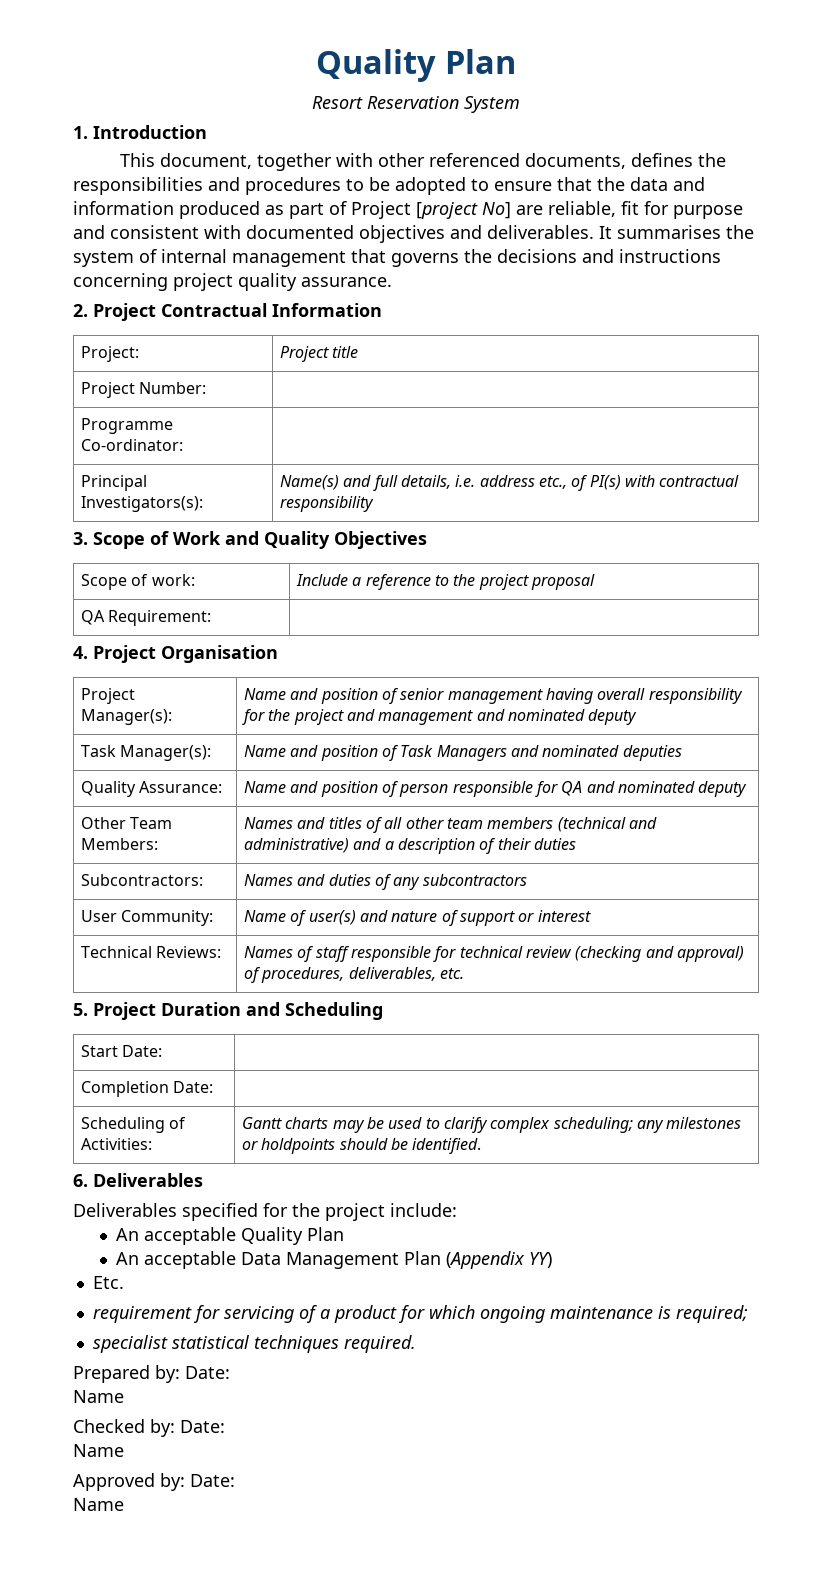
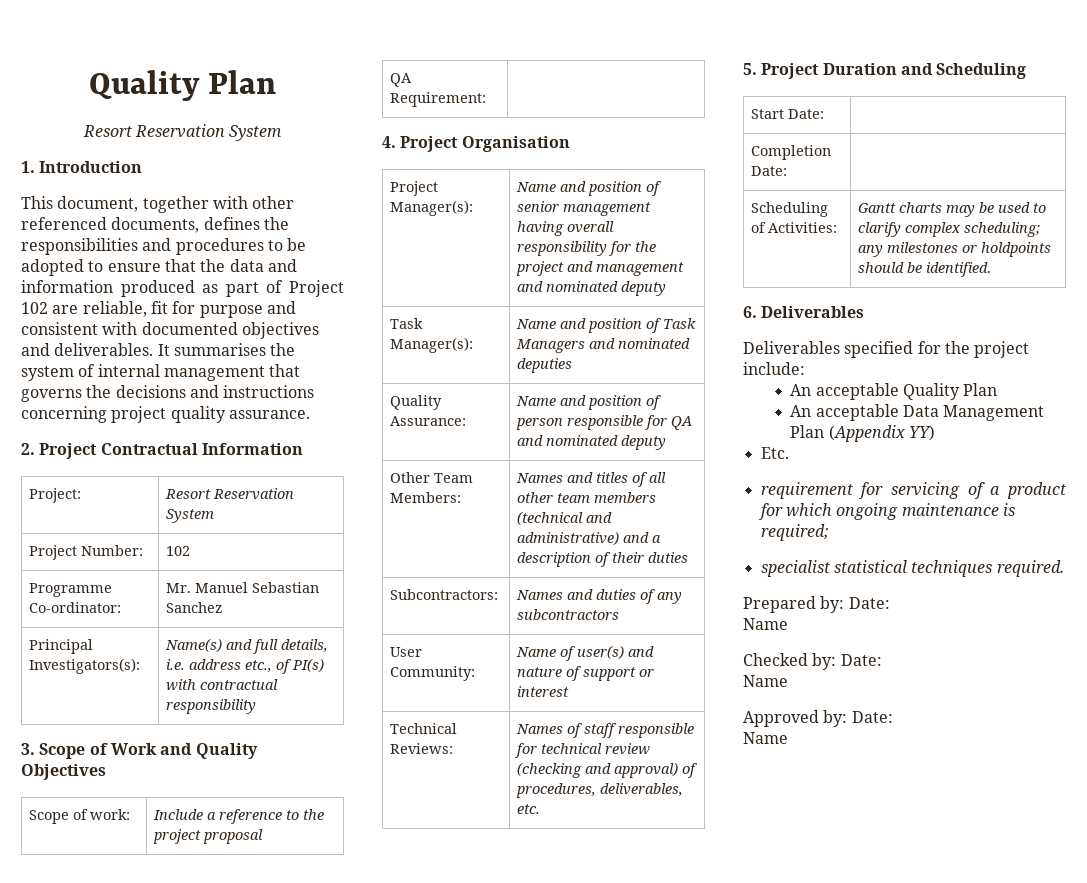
- This document, together with other referenced documents, defines the responsibilities and procedures to be adopted to ensure that the data and information produced as part of Project [project No] are reliable, fit for purpose and consistent with documented objectives and deliverables.
+ This document, together with other referenced documents, defines the responsibilities and procedures to be adopted to ensure that the data and information produced as part of Project 102 are reliable, fit for purpose and consistent with documented objectives and deliverables.
- Project: | Project title
+ Project: | Resort Reservation System
- Project Number: |
+ Project Number: | 102
- Programme Co-ordinator: |
+ Programme Co-ordinator: | Mr. Manuel Sebastian Sanchez

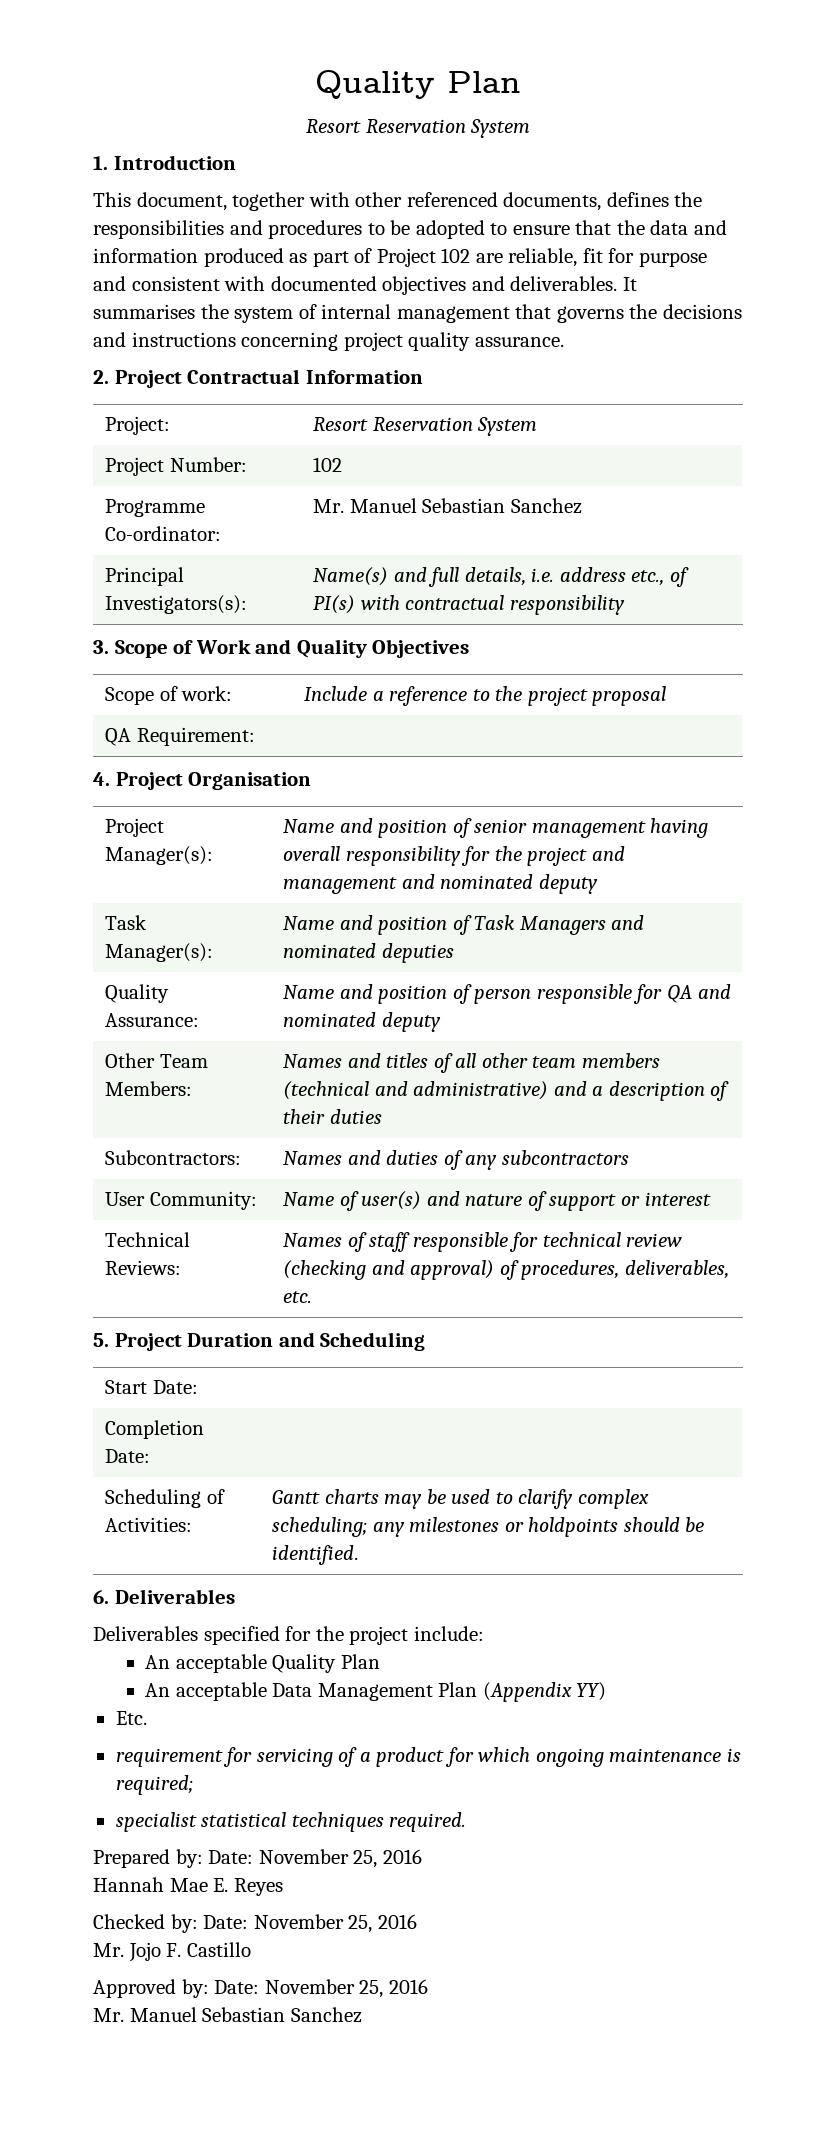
- Prepared by: Date:
- Name
- Checked by: Date:
- Name
- Approved by: Date:
- Name
+ Prepared by: Date: November 25, 2016
+ Hannah Mae E. Reyes
+ Checked by: Date: November 25, 2016
+ Mr. Jojo F. Castillo
+ Approved by: Date: November 25, 2016
+ Mr. Manuel Sebastian Sanchez

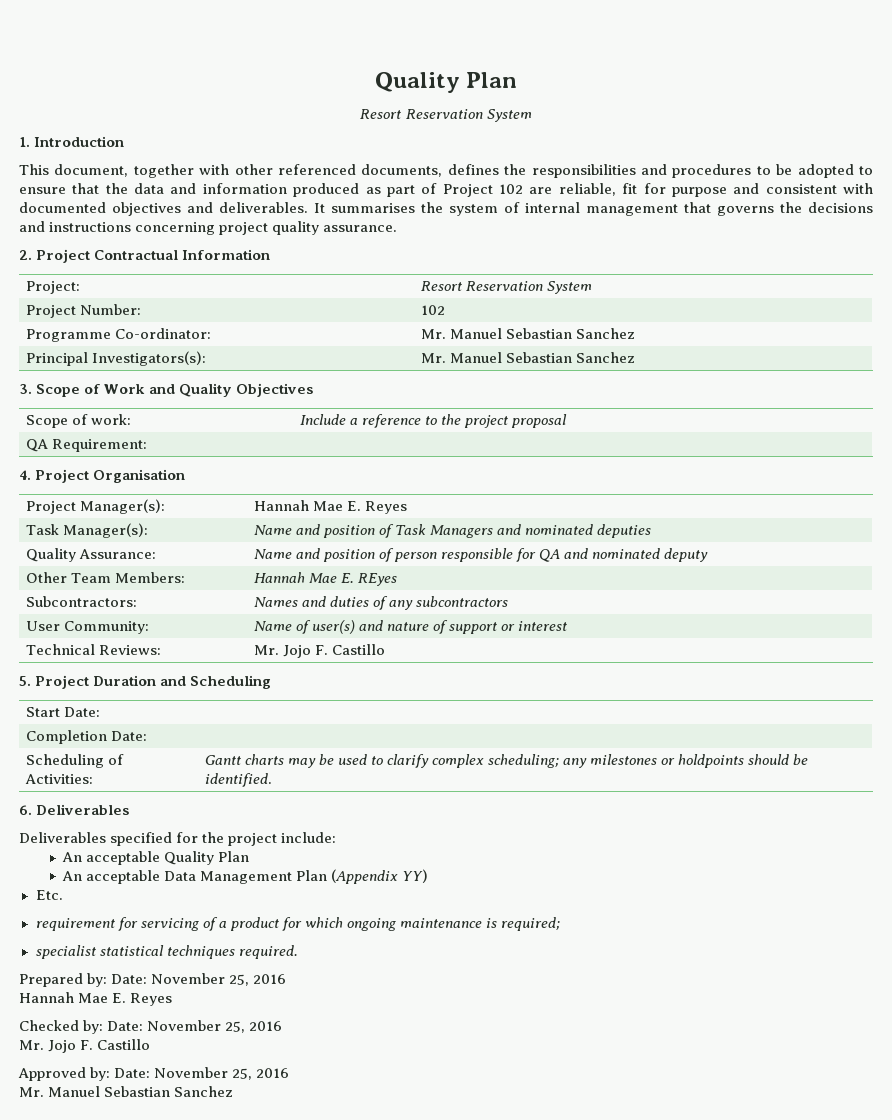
- Principal Investigators(s): | Name(s) and full details, i.e. address etc., of PI(s) with contractual responsibility
+ Principal Investigators(s): | Mr. Manuel Sebastian Sanchez
- Project Manager(s): | Name and position of senior management having overall responsibility for the project and management and nominated deputy
+ Project Manager(s): | Hannah Mae E. Reyes
- Other Team Members: | Names and titles of all other team members (technical and administrative) and a description of their duties
+ Other Team Members: | Hannah Mae E. REyes
- Technical Reviews: | Names of staff responsible for technical review (checking and approval) of procedures, deliverables, etc.
+ Technical Reviews: | Mr. Jojo F. Castillo

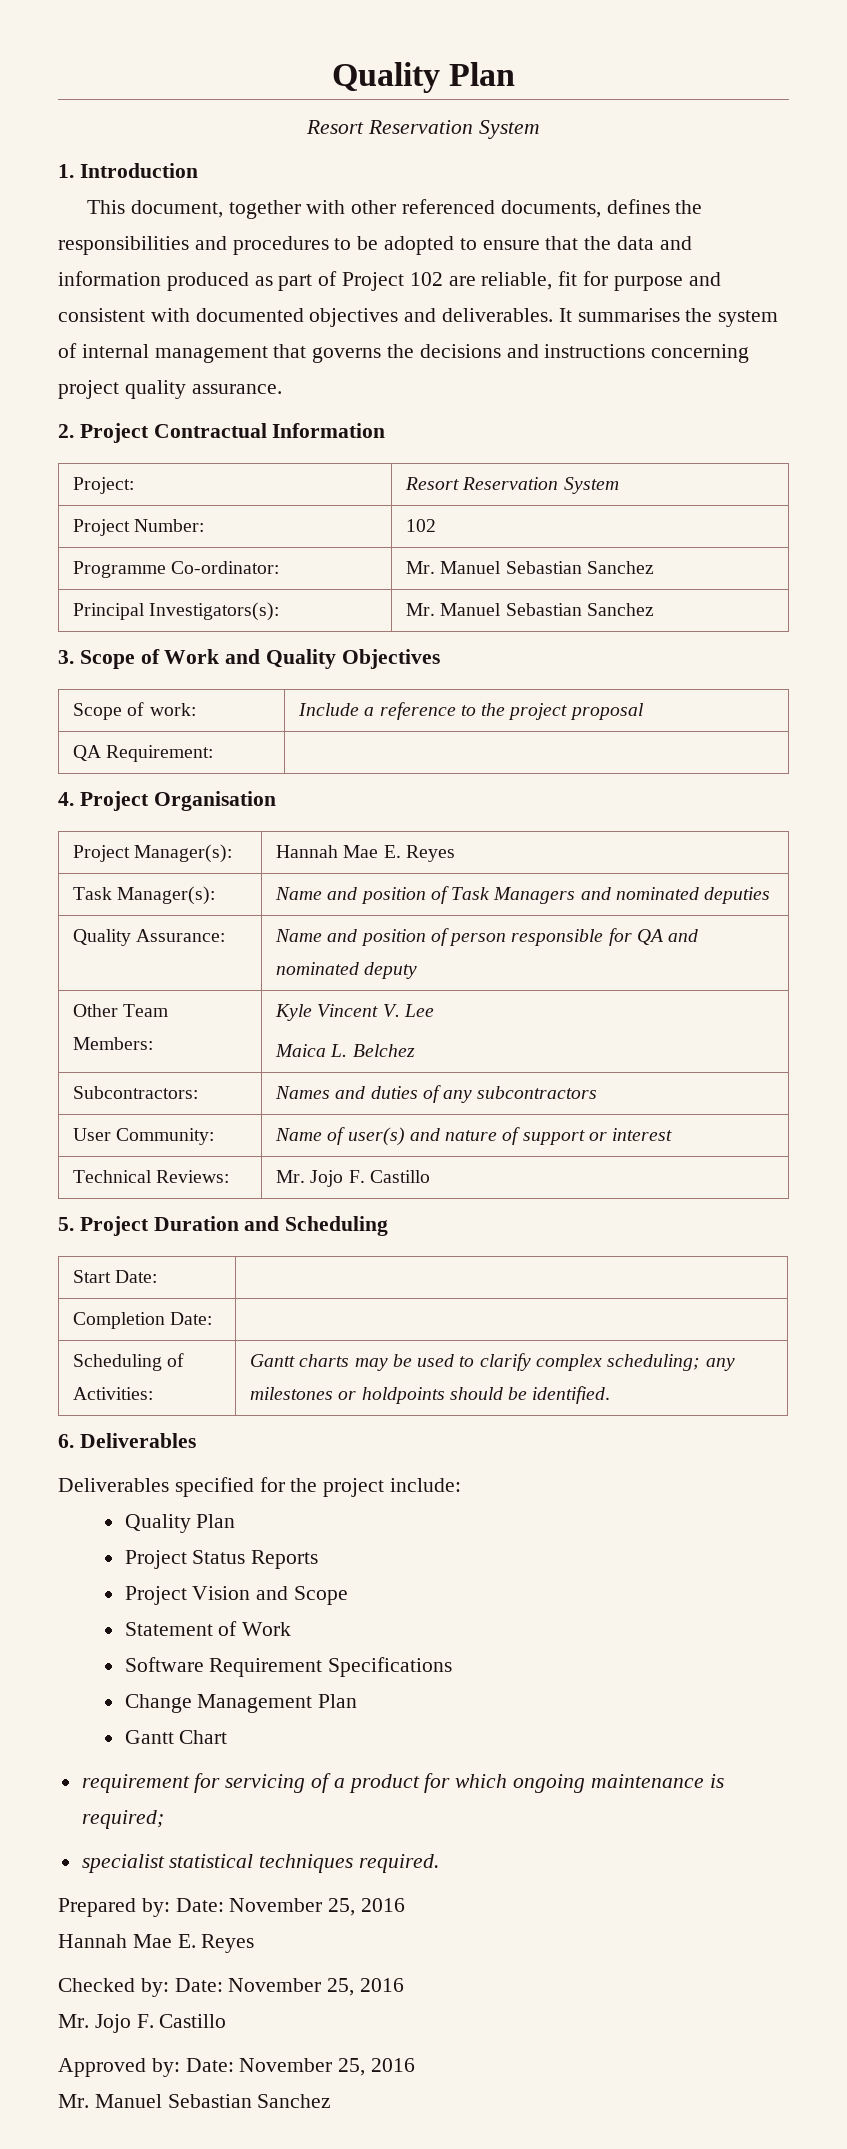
- Other Team Members: | Hannah Mae E. REyes
+ Other Team Members: | Kyle Vincent V. Lee
+ Maica L. Belchez
  Deliverables specified for the project include:
- An acceptable Quality Plan
- An acceptable Data Management Plan (Appendix YY)
- Etc.
+ Quality Plan
+ Project Status Reports
+ Project Vision and Scope
+ Statement of Work
+ Software Requirement Specifications
+ Change Management Plan
+ Gantt Chart

